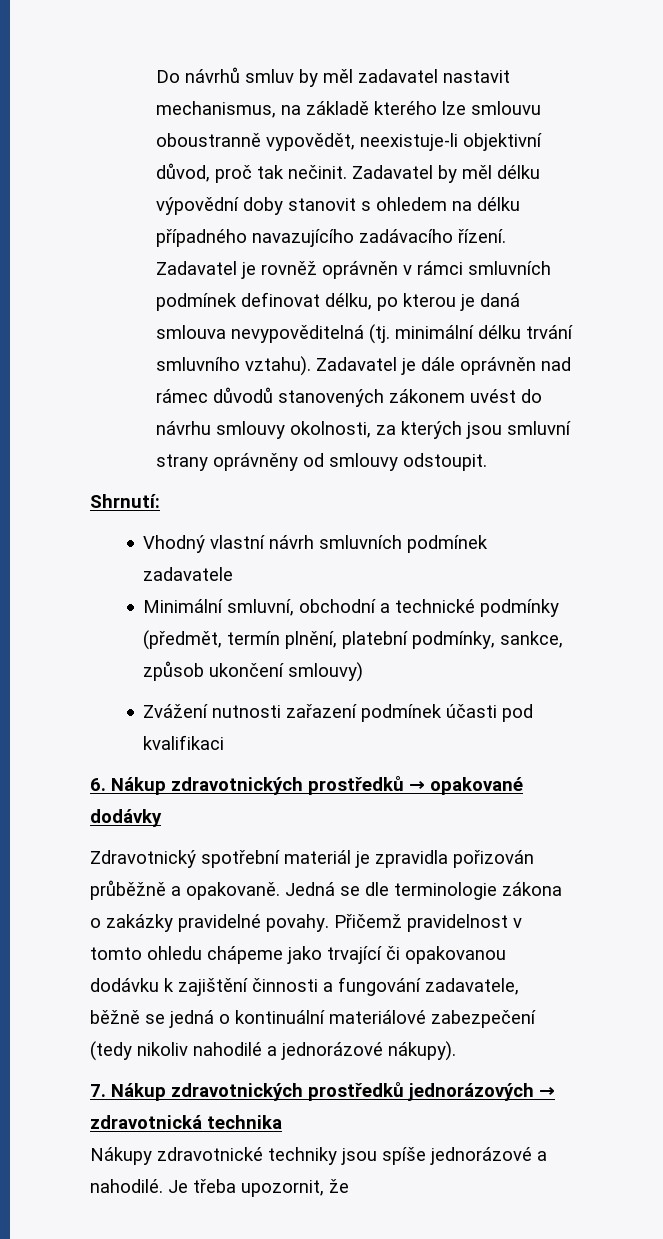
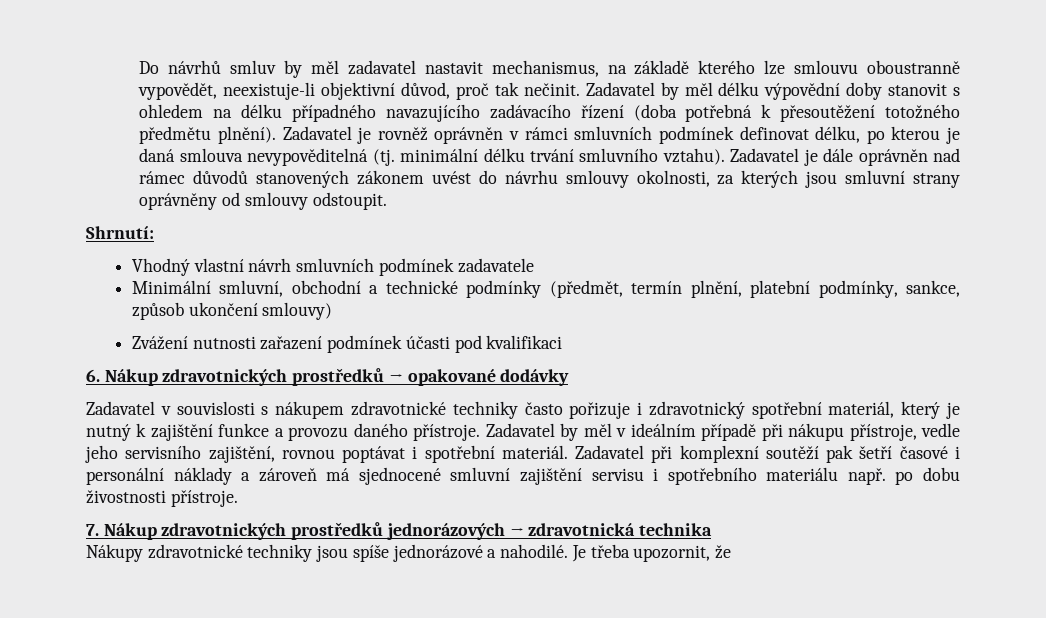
- Zadavatel by měl délku výpovědní doby stanovit s ohledem na délku případného navazujícího zadávacího řízení.
+ Zadavatel by měl délku výpovědní doby stanovit s ohledem na délku případného navazujícího zadávacího řízení (doba potřebná k přesoutěžení totožného předmětu plnění).
- Zdravotnický spotřební materiál je zpravidla pořizován průběžně a opakovaně. Jedná se dle terminologie zákona o zakázky pravidelné povahy. Přičemž pravidelnost v tomto ohledu chápeme jako trvající či opakovanou dodávku k zajištění činnosti a fungování zadavatele, běžně se jedná o kontinuální materiálové zabezpečení (tedy nikoliv nahodilé a jednorázové nákupy).
+ Zadavatel v souvislosti s nákupem zdravotnické techniky často pořizuje i zdravotnický spotřební materiál, který je nutný k zajištění funkce a provozu daného přístroje. Zadavatel by měl v ideálním případě při nákupu přístroje, vedle jeho servisního zajištění, rovnou poptávat i spotřební materiál. Zadavatel při komplexní soutěží pak šetří časové i personální náklady a zároveň má sjednocené smluvní zajištění servisu i spotřebního materiálu např. po dobu živostnosti přístroje.

